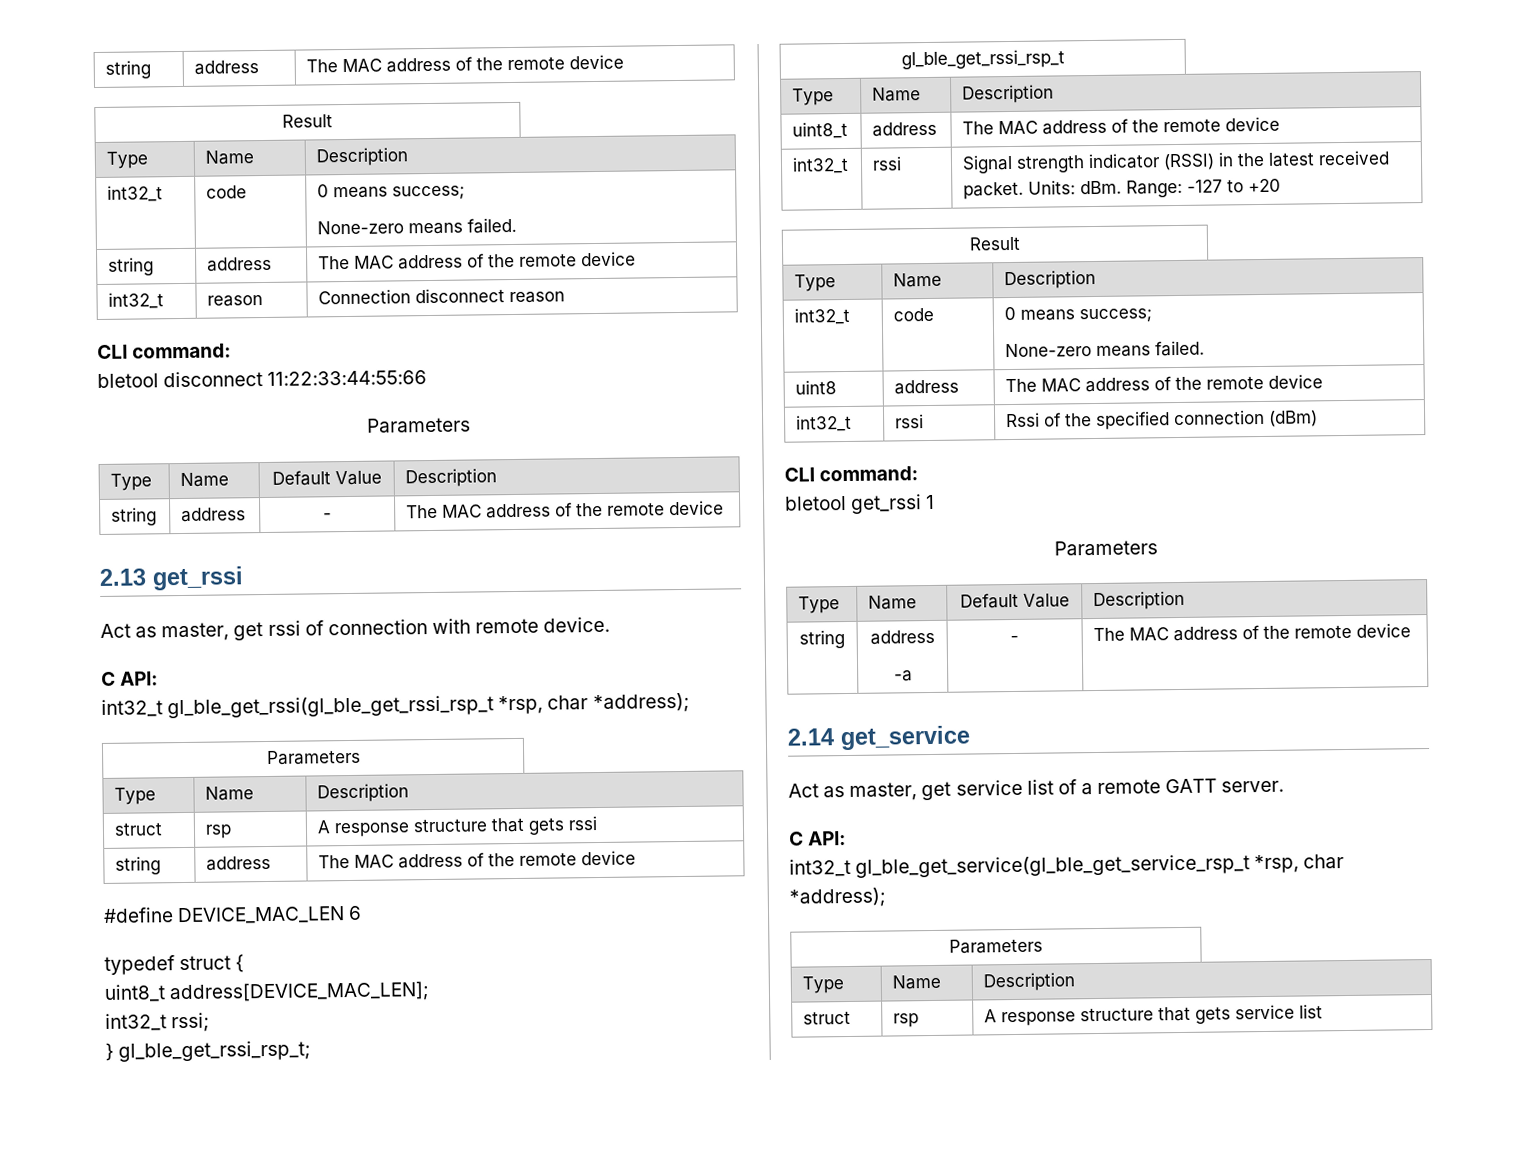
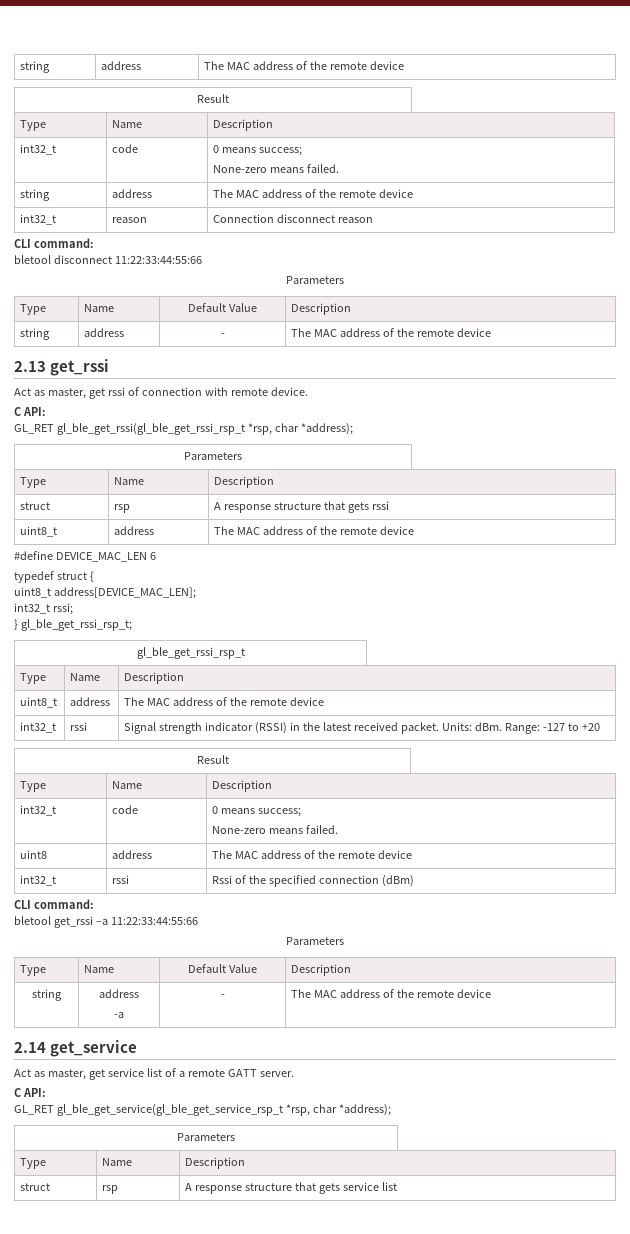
- int32_t gl_ble_get_rssi(gl_ble_get_rssi_rsp_t *rsp, char *address);
+ GL_RET gl_ble_get_rssi(gl_ble_get_rssi_rsp_t *rsp, char *address);
  struct | rsp | A response structure that gets rssi
- string | address | The MAC address of the remote device
+ uint8_t | address | The MAC address of the remote device
- bletool get_rssi 1
+ bletool get_rssi –a 11:22:33:44:55:66
- int32_t gl_ble_get_service(gl_ble_get_service_rsp_t *rsp, char *address);
+ GL_RET gl_ble_get_service(gl_ble_get_service_rsp_t *rsp, char *address);

